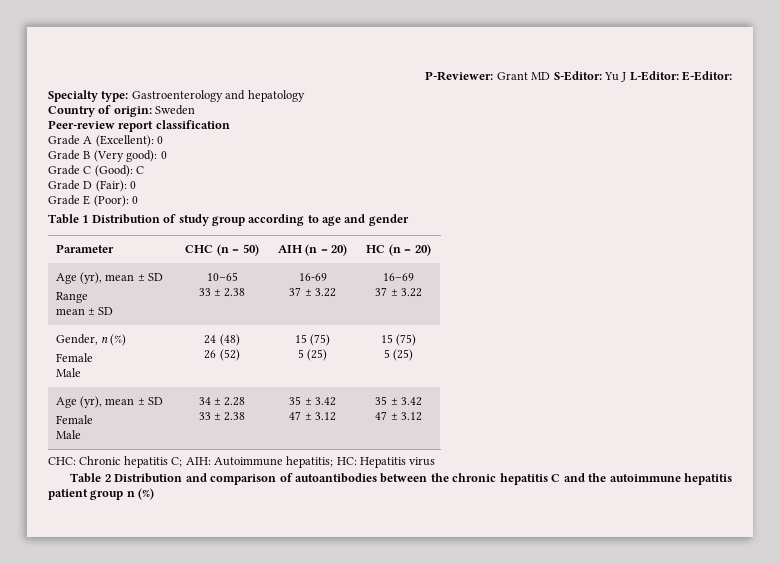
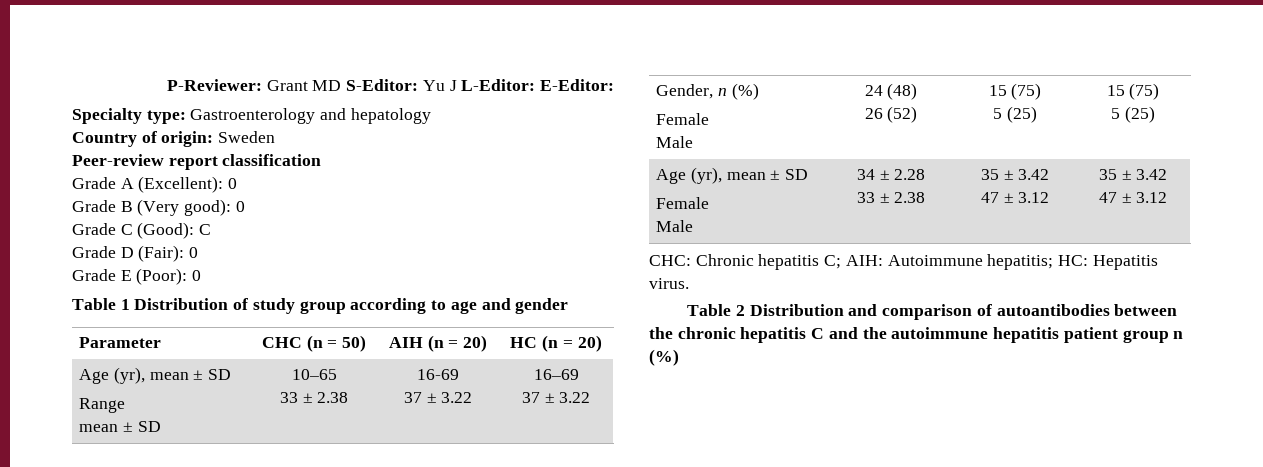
- CHC: Chronic hepatitis C; AIH: Autoimmune hepatitis; HC: Hepatitis virus
+ CHC: Chronic hepatitis C; AIH: Autoimmune hepatitis; HC: Hepatitis virus.

